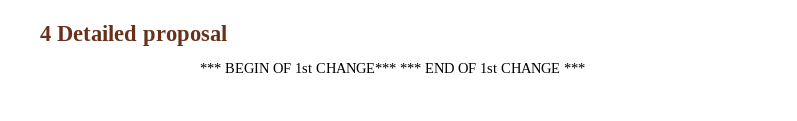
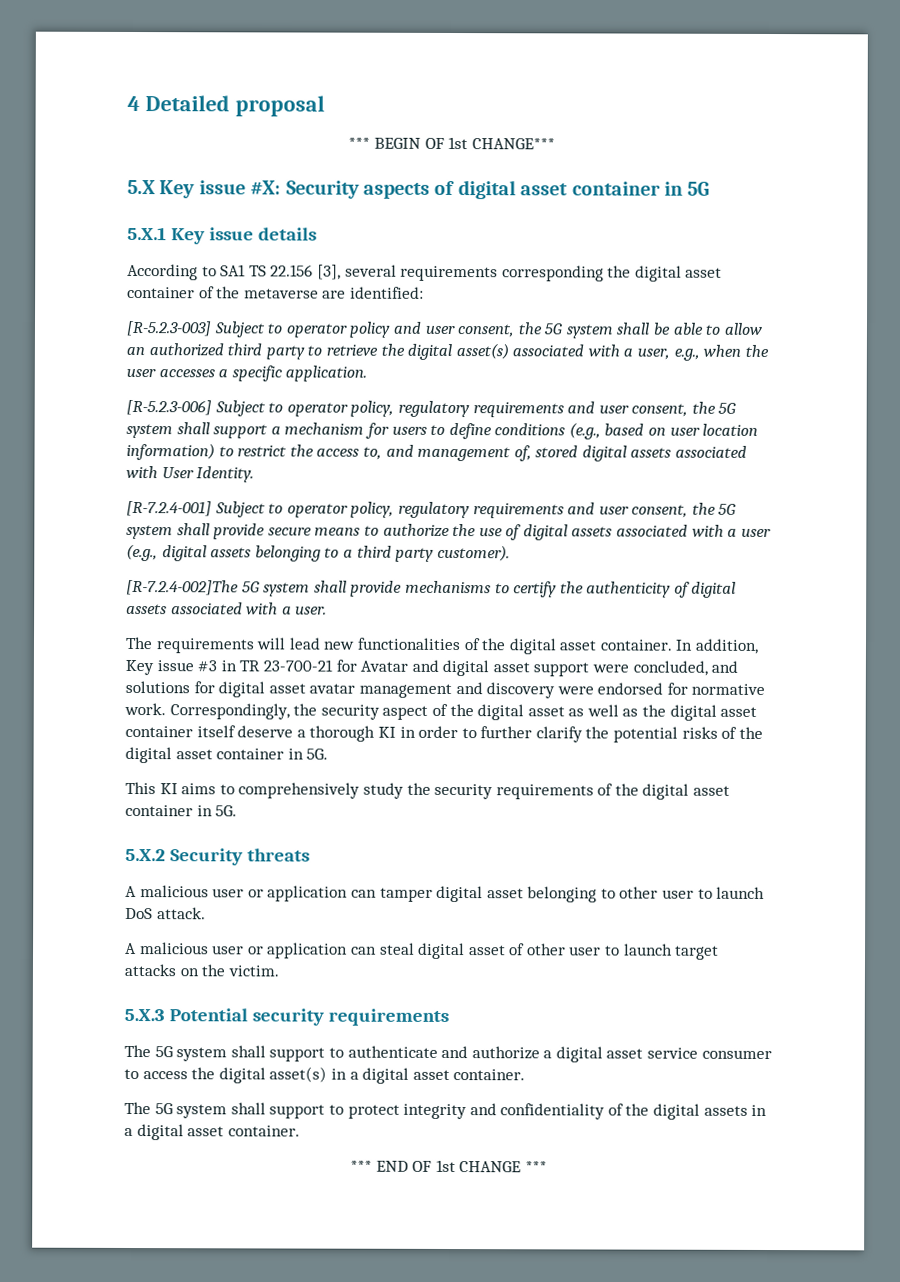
- *** BEGIN OF 1st CHANGE*** *** END OF 1st CHANGE ***
+ *** BEGIN OF 1st CHANGE***
+ 5.X Key issue #X: Security aspects of digital asset container in 5G
+ 5.X.1 Key issue details
+ According to SA1 TS 22.156 [3], several requirements corresponding the digital asset container of the metaverse are identified:
+ [R-5.2.3-003] Subject to operator policy and user consent, the 5G system shall be able to allow an authorized third party to retrieve the digital asset(s) associated with a user, e.g., when the user accesses a specific application.
+ [R-5.2.3-006] Subject to operator policy, regulatory requirements and user consent, the 5G system shall support a mechanism for users to define conditions (e.g., based on user location information) to restrict the access to, and management of, stored digital assets associated with User Identity.
+ [R-7.2.4-001] Subject to operator policy, regulatory requirements and user consent, the 5G system shall provide secure means to authorize the use of digital assets associated with a user (e.g., digital assets belonging to a third party customer).
+ [R-7.2.4-002]The 5G system shall provide mechanisms to certify the authenticity of digital assets associated with a user.
+ The requirements will lead new functionalities of the digital asset container. In addition, Key issue #3 in TR 23-700-21 for Avatar and digital asset support were concluded, and solutions for digital asset avatar management and discovery were endorsed for normative work. Correspondingly, the security aspect of the digital asset as well as the digital asset container itself deserve a thorough KI in order to further clarify the potential risks of the digital asset container in 5G.
+ This KI aims to comprehensively study the security requirements of the digital asset container in 5G.
+ 5.X.2 Security threats
+ A malicious user or application can tamper digital asset belonging to other user to launch DoS attack.
+ A malicious user or application can steal digital asset of other user to launch target attacks on the victim.
+ 5.X.3 Potential security requirements
+ The 5G system shall support to authenticate and authorize a digital asset service consumer to access the digital asset(s) in a digital asset container.
+ The 5G system shall support to protect integrity and confidentiality of the digital assets in a digital asset container.
+ *** END OF 1st CHANGE ***

